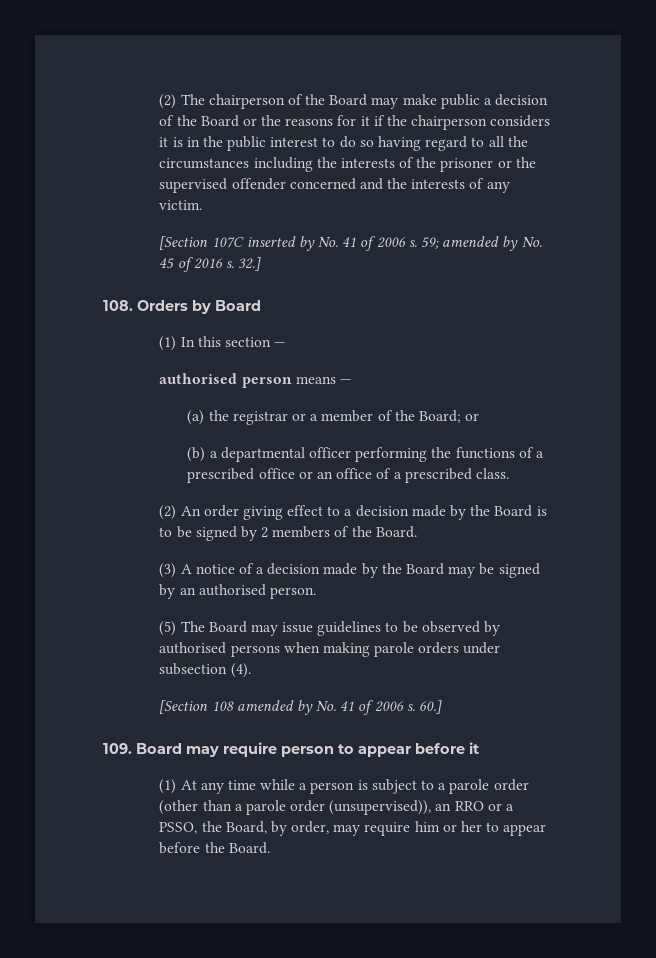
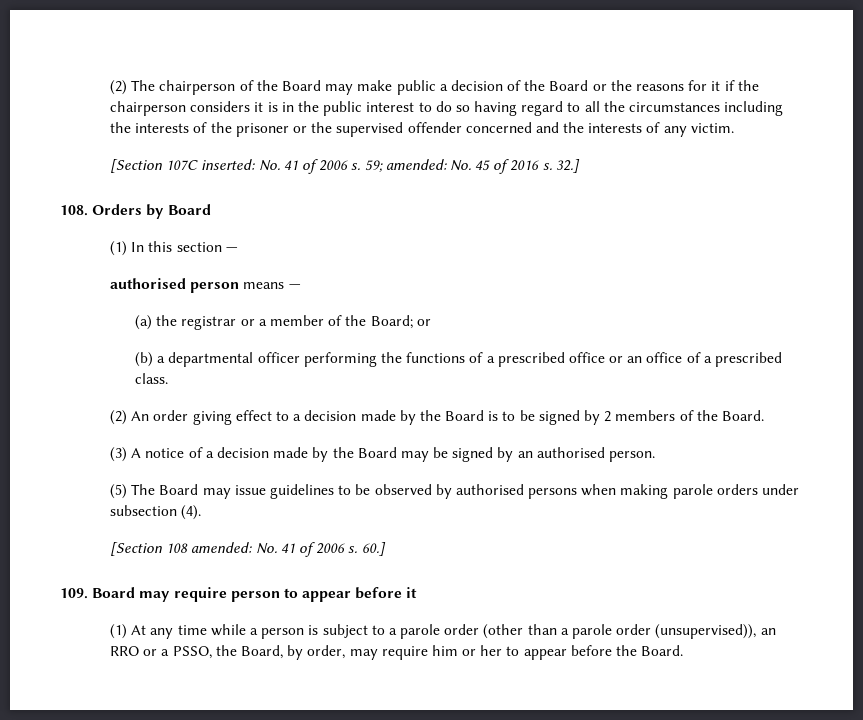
- [Section 107C inserted by No. 41 of 2006 s.
+ [Section 107C inserted: No. 41 of 2006 s.
- 59; amended by No. 45 of 2016 s.
+ 59; amended: No. 45 of 2016 s.
- [Section 108 amended by No. 41 of 2006 s.
+ [Section 108 amended: No. 41 of 2006 s.

